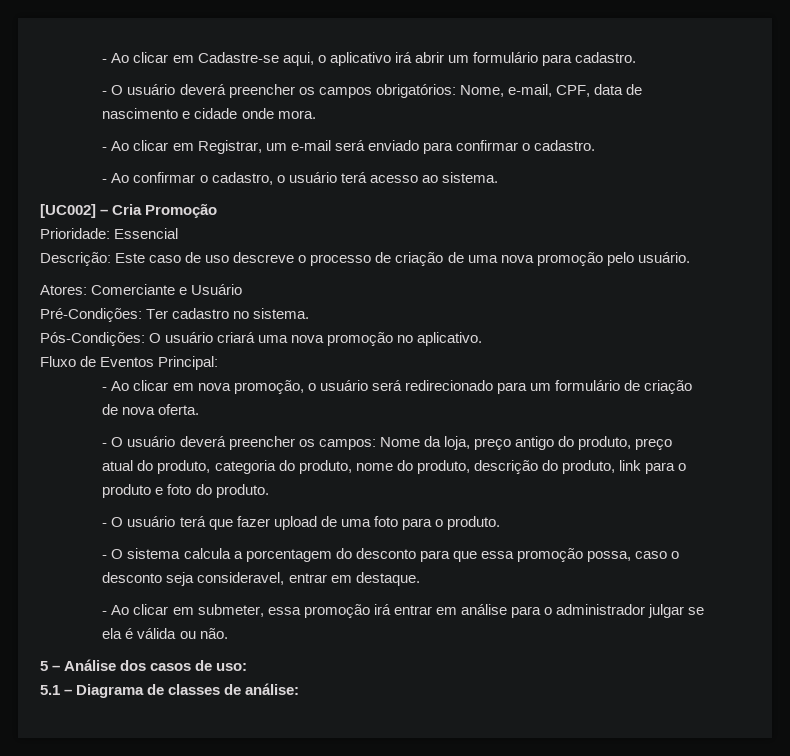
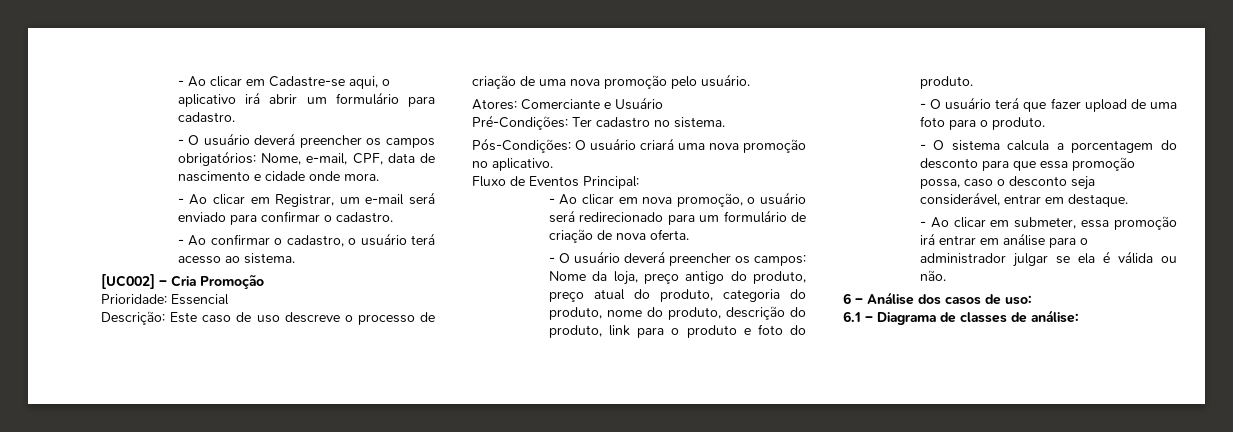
- - O sistema calcula a porcentagem do desconto para que essa promoção possa, caso o desconto seja consideravel, entrar em destaque.
+ - O sistema calcula a porcentagem do desconto para que essa promoção possa, caso o desconto seja considerável, entrar em destaque.
- 5 – Análise dos casos de uso:
+ 6 – Análise dos casos de uso:
- 5.1 – Diagrama de classes de análise:
+ 6.1 – Diagrama de classes de análise:

